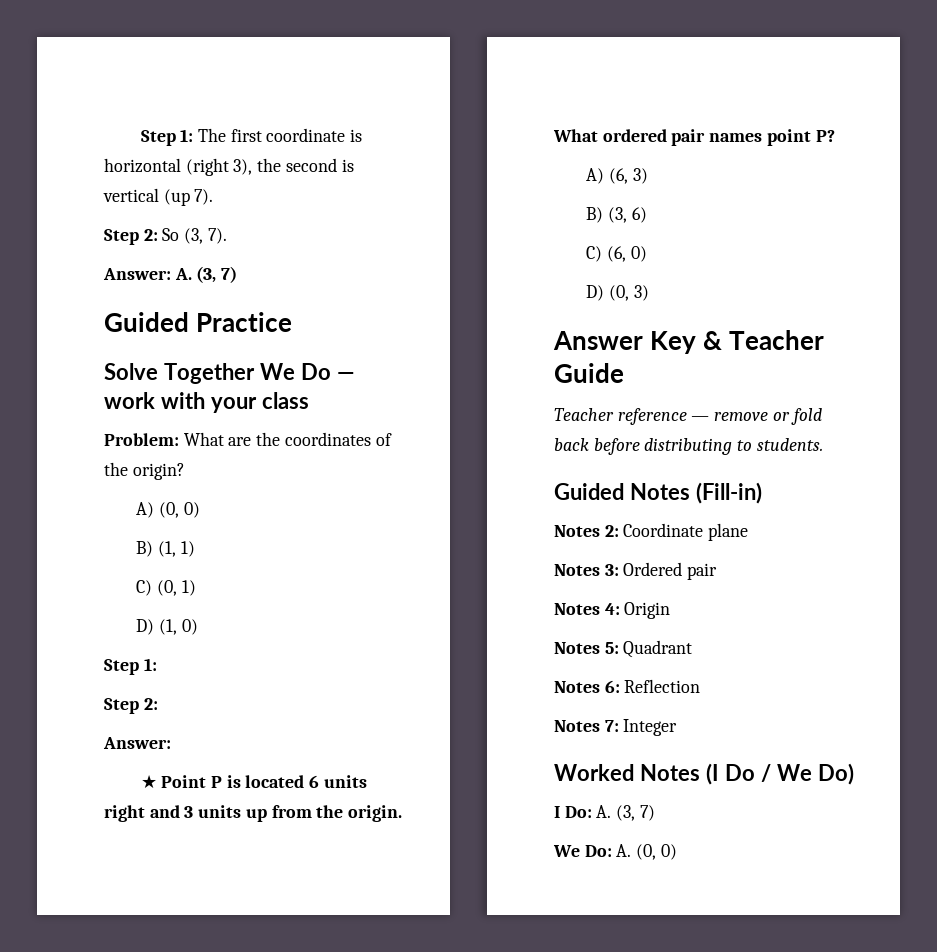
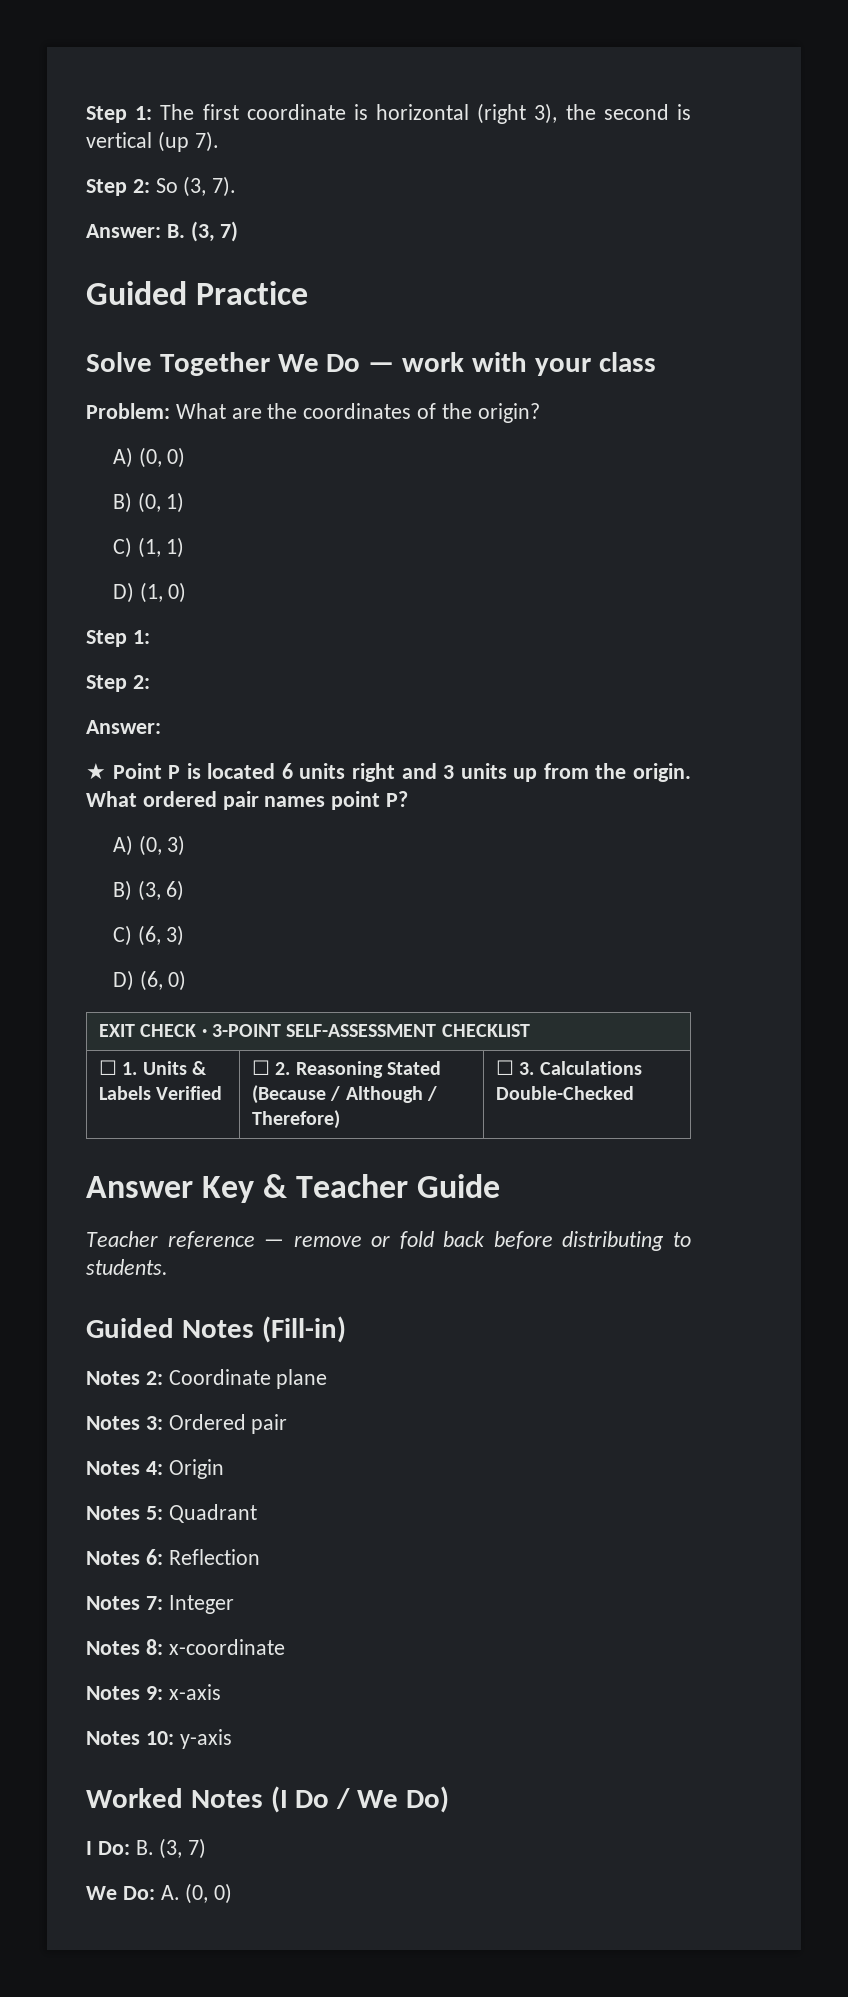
- Answer: A. (3, 7)
+ Answer: B. (3, 7)
- B) (1, 1)
+ B) (0, 1)
- C) (0, 1)
+ C) (1, 1)
- A) (6, 3)
+ A) (0, 3)
- C) (6, 0)
- D) (0, 3)
+ C) (6, 3)
+ D) (6, 0)
+ EXIT CHECK · 3-POINT SELF-ASSESSMENT CHECKLIST
+ ☐ 1. Units & Labels Verified | ☐ 2. Reasoning Stated (Because / Although / Therefore) | ☐ 3. Calculations Double-Checked
+ Notes 8: x-coordinate
+ Notes 9: x-axis
+ Notes 10: y-axis
- I Do: A. (3, 7)
+ I Do: B. (3, 7)

